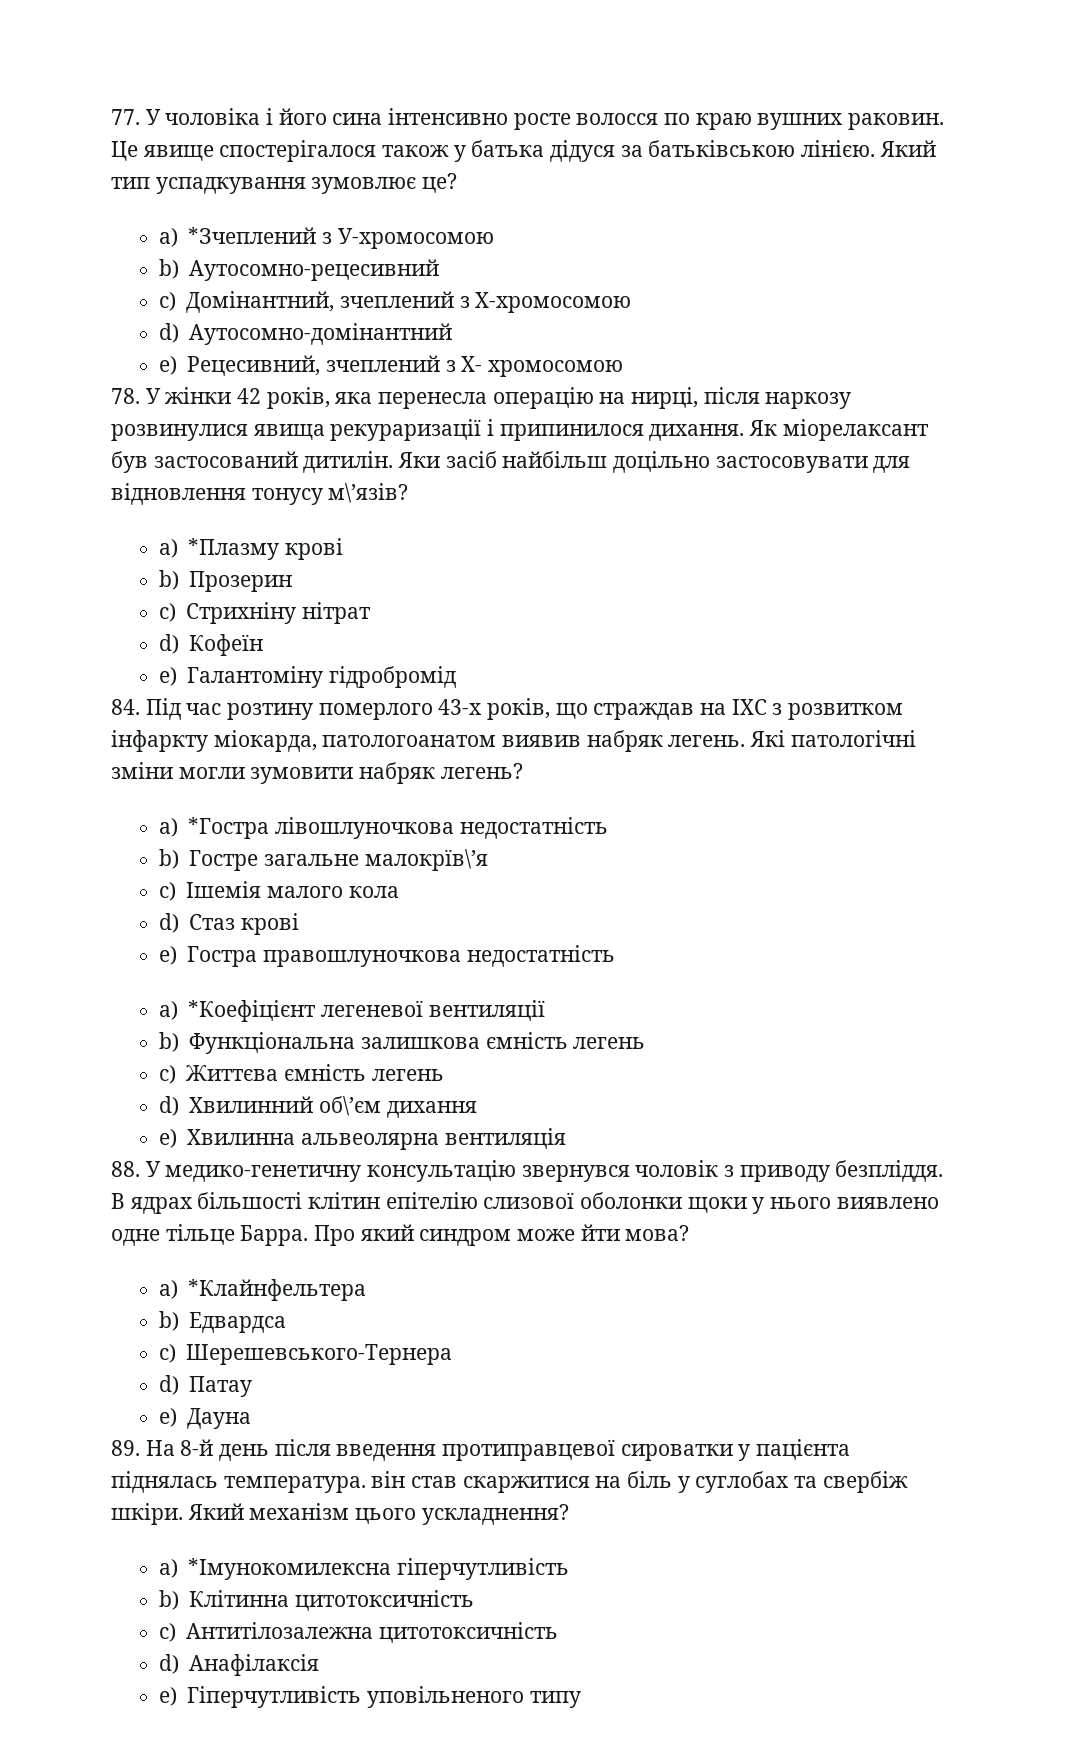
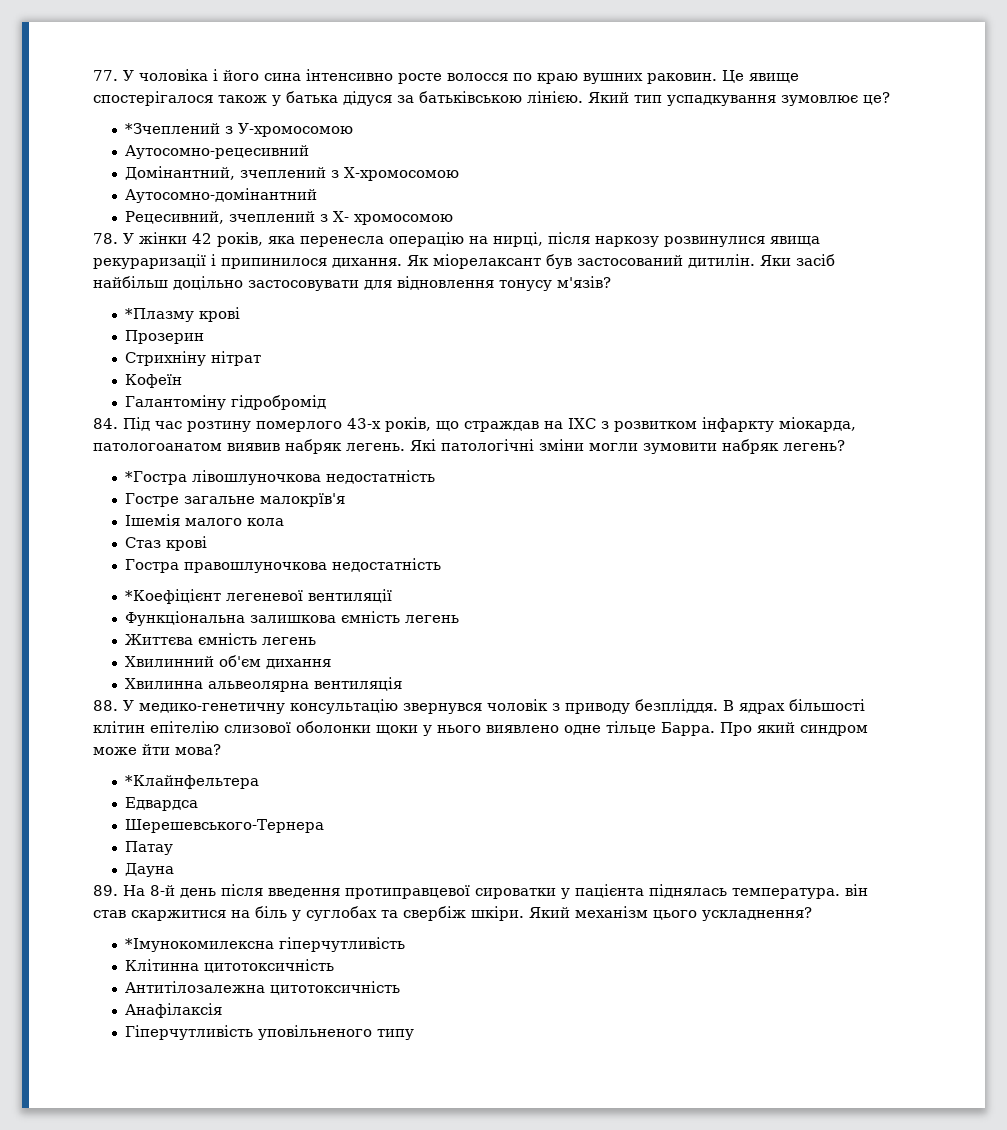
- a) *Зчеплений з У-хромосомою
+ *Зчеплений з У-хромосомою
- b) Аутосомно-рецесивний
+ Аутосомно-рецесивний
- c) Домінантний, зчеплений з Х-хромосомою
+ Домінантний, зчеплений з Х-хромосомою
- d) Аутосомно-домінантний
+ Аутосомно-домінантний
- e) Рецесивний, зчеплений з X- хромосомою
+ Рецесивний, зчеплений з X- хромосомою
- Яки засіб найбільш доцільно застосовувати для відновлення тонусу м\’язів?
- a) *Плазму крові
+ Яки засіб найбільш доцільно застосовувати для відновлення тонусу м'язів?
+ *Плазму крові
- b) Прозерин
+ Прозерин
- c) Стрихніну нітрат
+ Стрихніну нітрат
- d) Кофеїн
+ Кофеїн
- e) Галантоміну гідробромід
+ Галантоміну гідробромід
- a) *Гостра лівошлуночкова недостатність
+ *Гостра лівошлуночкова недостатність
- b) Гостре загальне малокрїв\’я
- c) Ішемія малого кола
+ Гостре загальне малокрїв'я
+ Ішемія малого кола
- d) Стаз крові
+ Стаз крові
- e) Гостра правошлуночкова недостатність
+ Гостра правошлуночкова недостатність
- a) *Коефіцієнт легеневої вентиляції
+ *Коефіцієнт легеневої вентиляції
- b) Функціональна залишкова ємність легень
+ Функціональна залишкова ємність легень
- c) Життєва ємність легень
+ Життєва ємність легень
- d) Хвилинний об\’єм дихання
+ Хвилинний об'єм дихання
- e) Хвилинна альвеолярна вентиляція
+ Хвилинна альвеолярна вентиляція
- a) *Клайнфельтера
+ *Клайнфельтера
- b) Едвардса
+ Едвардса
- c) Шерешевського-Тернера
+ Шерешевського-Тернера
- d) Патау
+ Патау
- e) Дауна
+ Дауна
- a) *Імунокомилексна гіперчутливість
+ *Імунокомилексна гіперчутливість
- b) Клітинна цитотоксичність
+ Клітинна цитотоксичність
- c) Антитілозалежна цитотоксичність
+ Антитілозалежна цитотоксичність
- d) Анафілаксія
+ Анафілаксія
- e) Гіперчутливість уповільненого типу
+ Гіперчутливість уповільненого типу

